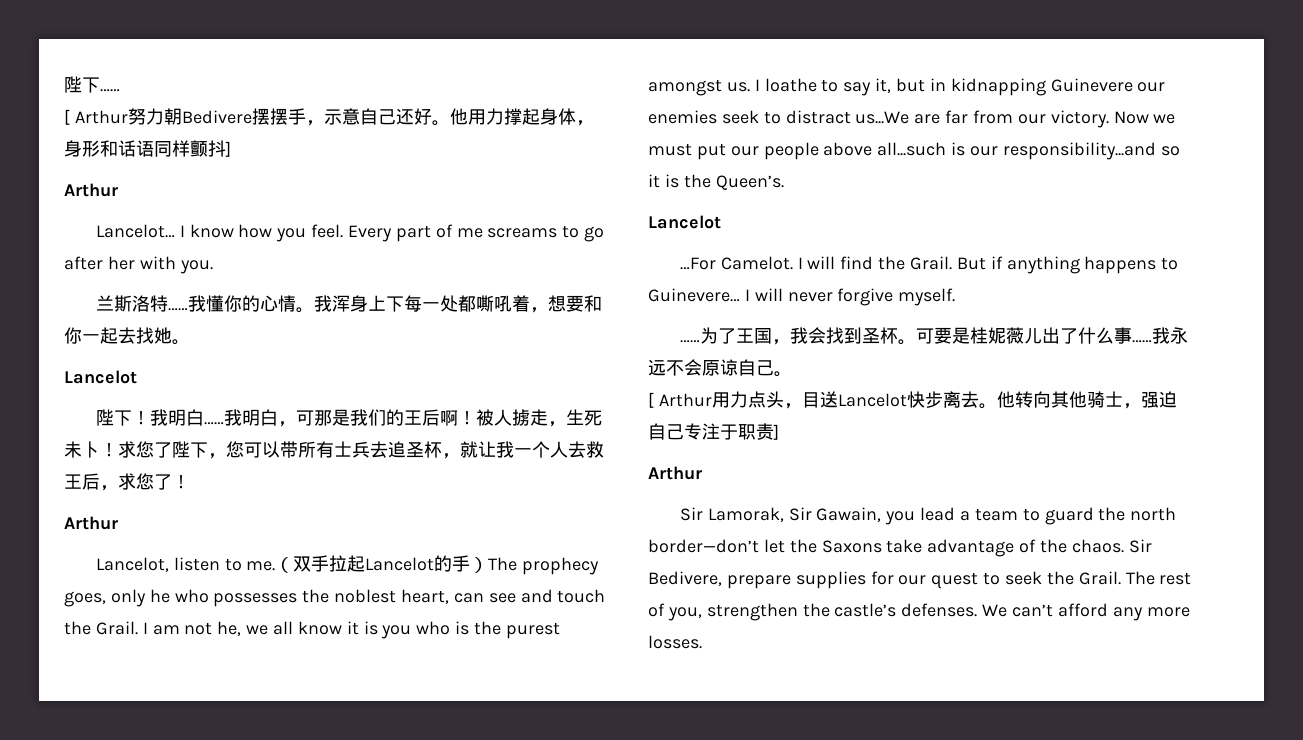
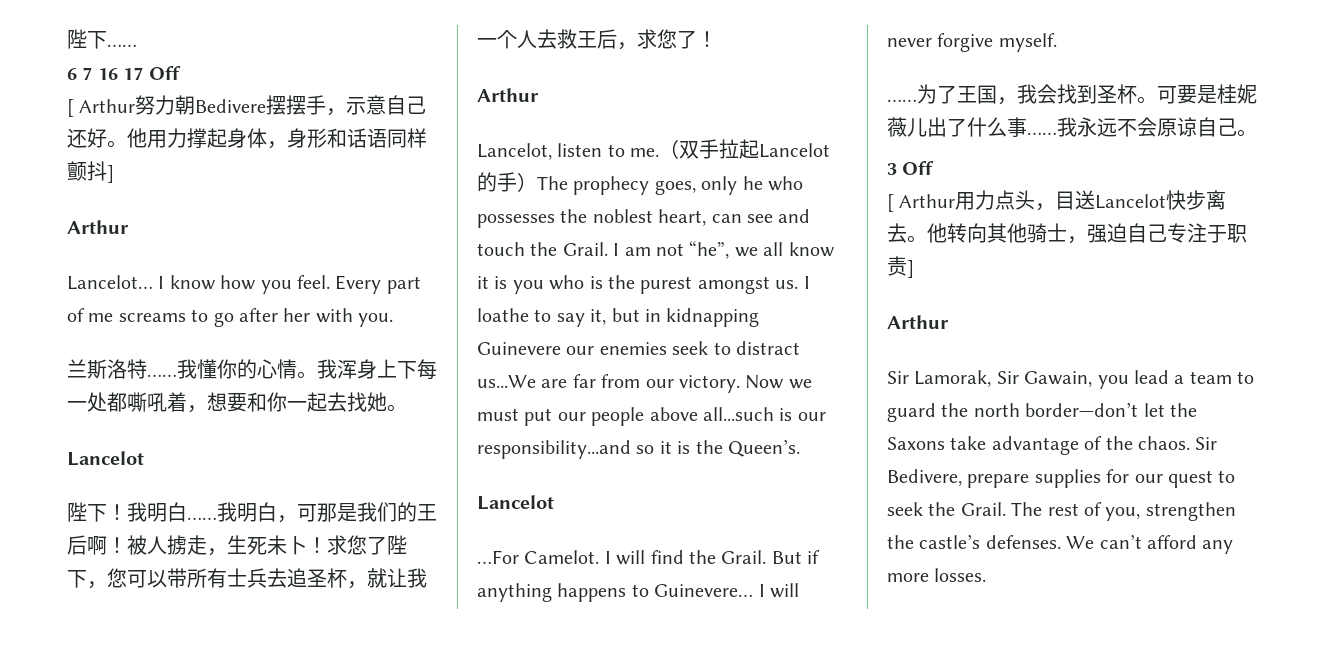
+ 6 7 16 17 Off
- I am not he, we all know it is you who is the purest amongst us.
+ I am not “he”, we all know it is you who is the purest amongst us.
+ 3 Off

